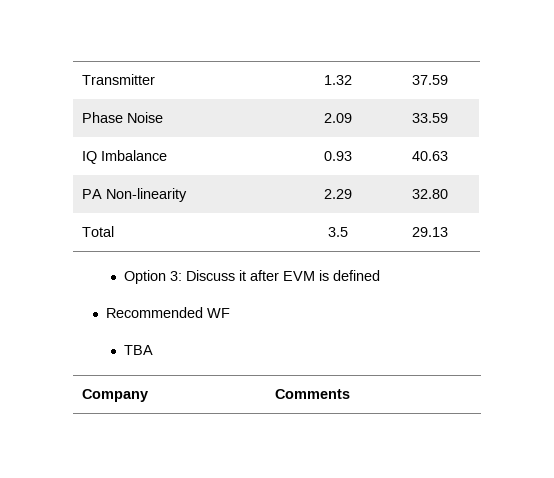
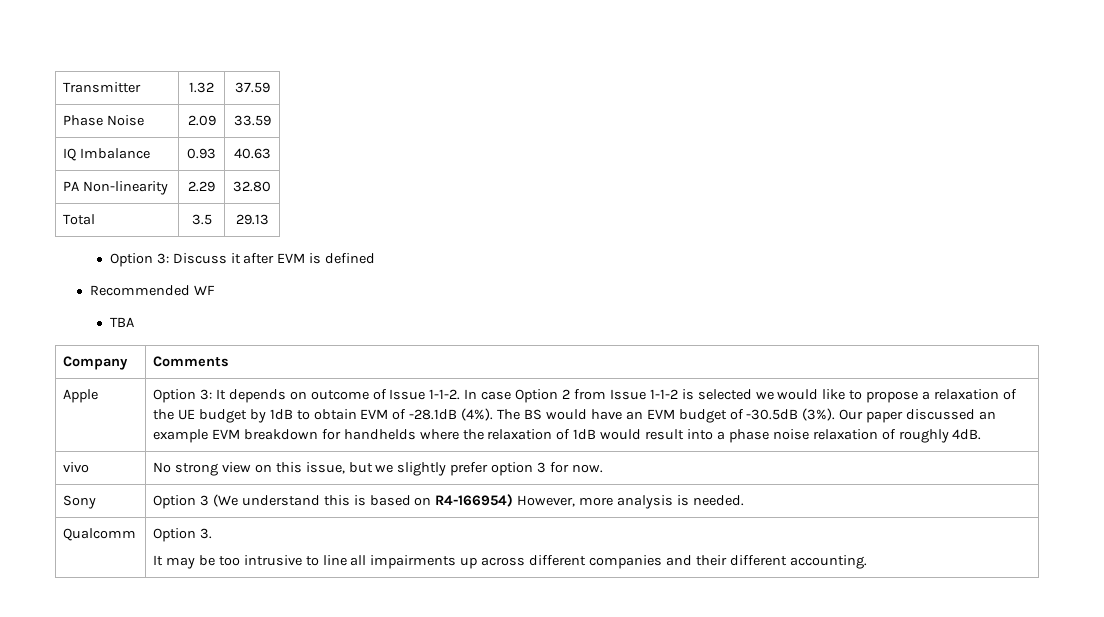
+ Apple | Option 3: It depends on outcome of Issue 1-1-2. In case Option 2 from Issue 1-1-2 is selected we would like to propose a relaxation of the UE budget by 1dB to obtain EVM of -28.1dB (4%). The BS would have an EVM budget of -30.5dB (3%). Our paper discussed an example EVM breakdown for handhelds where the relaxation of 1dB would result into a phase noise relaxation of roughly 4dB.
+ vivo | No strong view on this issue, but we slightly prefer option 3 for now.
+ Sony | Option 3 (We understand this is based on R4-166954) However, more analysis is needed.
+ Qualcomm | Option 3.
+ It may be too intrusive to line all impairments up across different companies and their different accounting.

